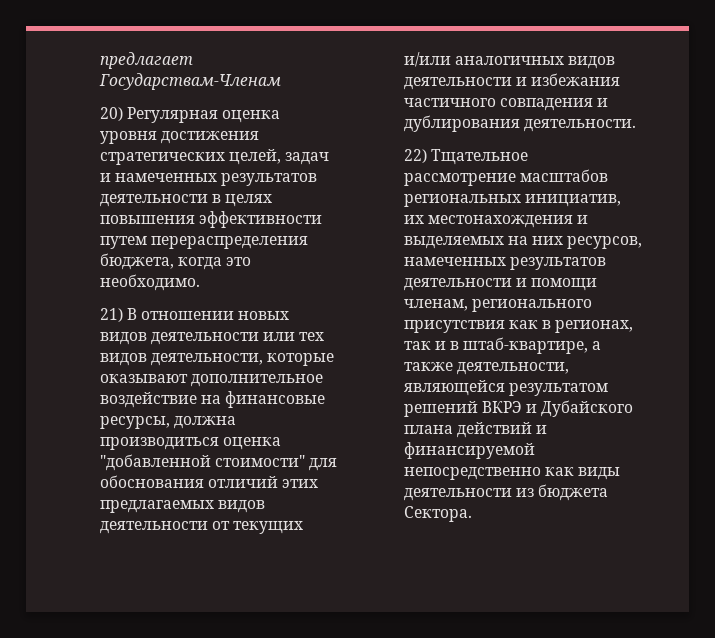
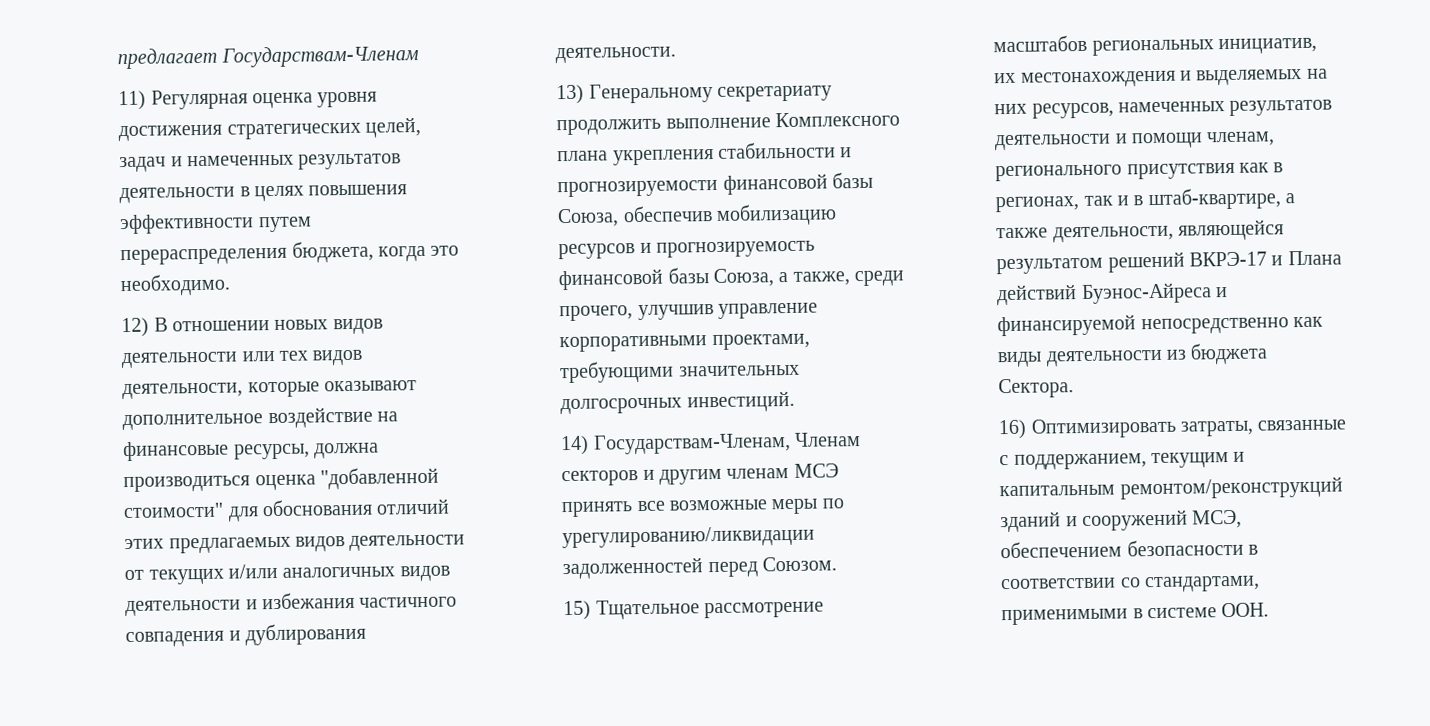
- 20) Регулярная оценка уровня достижения стратегических целей, задач и намеченных результатов деятельности в целях повышения эффективности путем перераспределения бюджета, когда это необходимо.
+ 11) Регулярная оценка уровня достижения стратегических целей, задач и намеченных результатов деятельности в целях повышения эффективности путем перераспределения бюджета, когда это необходимо.
- 21) В отношении новых видов деятельности или тех видов деятельности, которые оказывают дополнительное воздействие на финансовые ресурсы, должна производиться оценка "добавленной стоимости" для обоснования отличий этих предлагаемых видов деятельности от текущих и/или аналогичных видов деятельности и избежания частичного совпадения и дублирования деятельности.
+ 12) В отношении новых видов деятельности или тех видов деятельности, которые оказывают дополнительное воздействие на финансовые ресурсы, должна производиться оценка "добавленной стоимости" для обоснования отличий этих предлагаемых видов деятельности от текущих и/или аналогичных видов деятельности и избежания частичного совпадения и дублирования деятельности.
- 22) Тщательное рассмотрение масштабов региональных инициатив, их местонахождения и выделяемых на них ресурсов, намеченных результатов деятельности и помощи членам, регионального присутствия как в регионах, так и в штаб-квартире, а также деятельности, являющейся результатом решений ВКРЭ и Дубайского плана действий и финансируемой непосредственно как виды деятельности из бюджета Сектора.
+ 13) Генеральному секретариату продолжить выполнение Комплексного плана укрепления стабильности и прогнозируемости финансовой базы Союза, обеспечив мобилизацию ресурсов и прогнозируемость финансовой базы Союза, а также, среди прочего, улучшив управление корпоративными проектами, требующими значительных долгосрочных инвестиций.
+ 14) Государствам-Членам, Членам секторов и другим членам МСЭ принять все возможные меры по урегулированию/ликвидации задолженностей перед Союзом.
+ 15) Тщательное рассмотрение масштабов региональных инициатив, их местонахождения и выделяемых на них ресурсов, намеченных результатов деятельности и помощи членам, регионального присутствия как в регионах, так и в штаб-квартире, а также деятельности, являющейся результатом решений ВКРЭ-17 и Плана действий Буэнос-Айреса и финансируемой непосредственно как виды деятельности из бюджета Сектора.
+ 16) Оптимизировать затраты, связанные с поддержанием, текущим и капитальным ремонтом/реконструкций зданий и сооружений МСЭ, обеспечением безопасности в соответствии со стандартами, применимыми в системе ООН.

